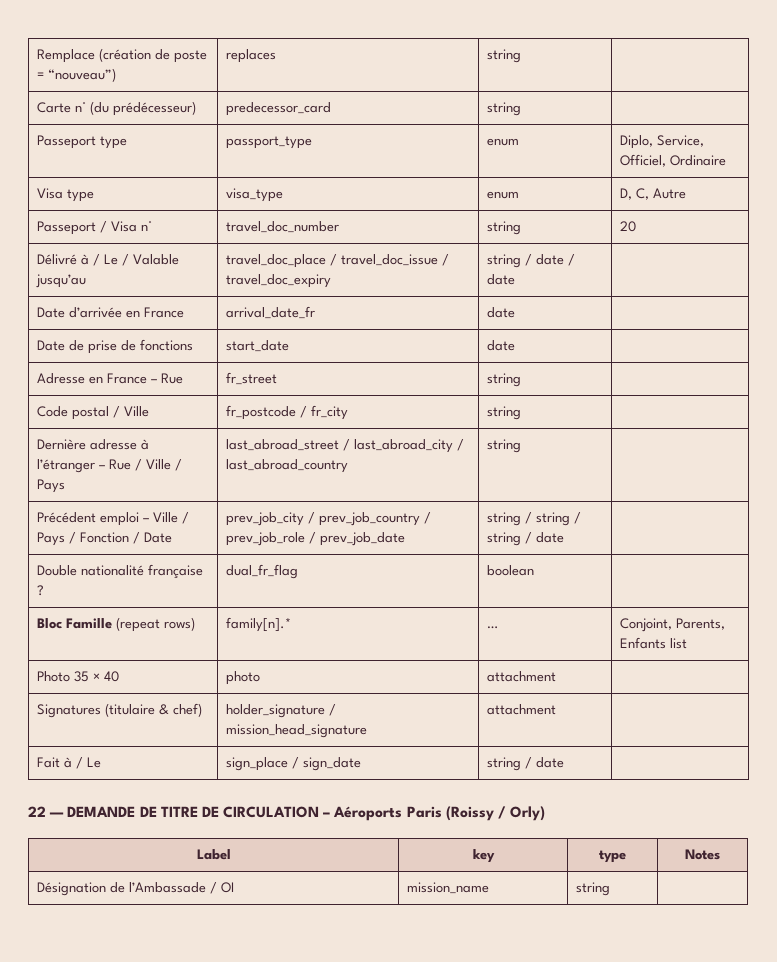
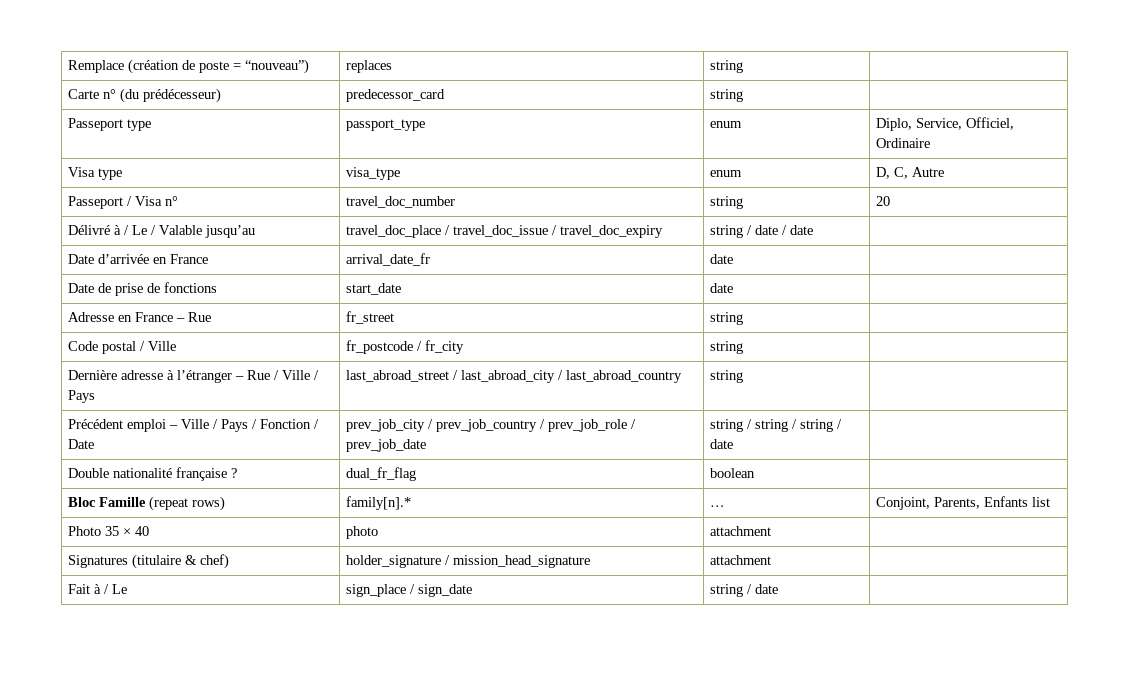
- 22 — DEMANDE DE TITRE DE CIRCULATION – Aéroports Paris (Roissy / Orly)
- Label | key | type | Notes
- Désignation de l’Ambassade / OI | mission_name | string |

